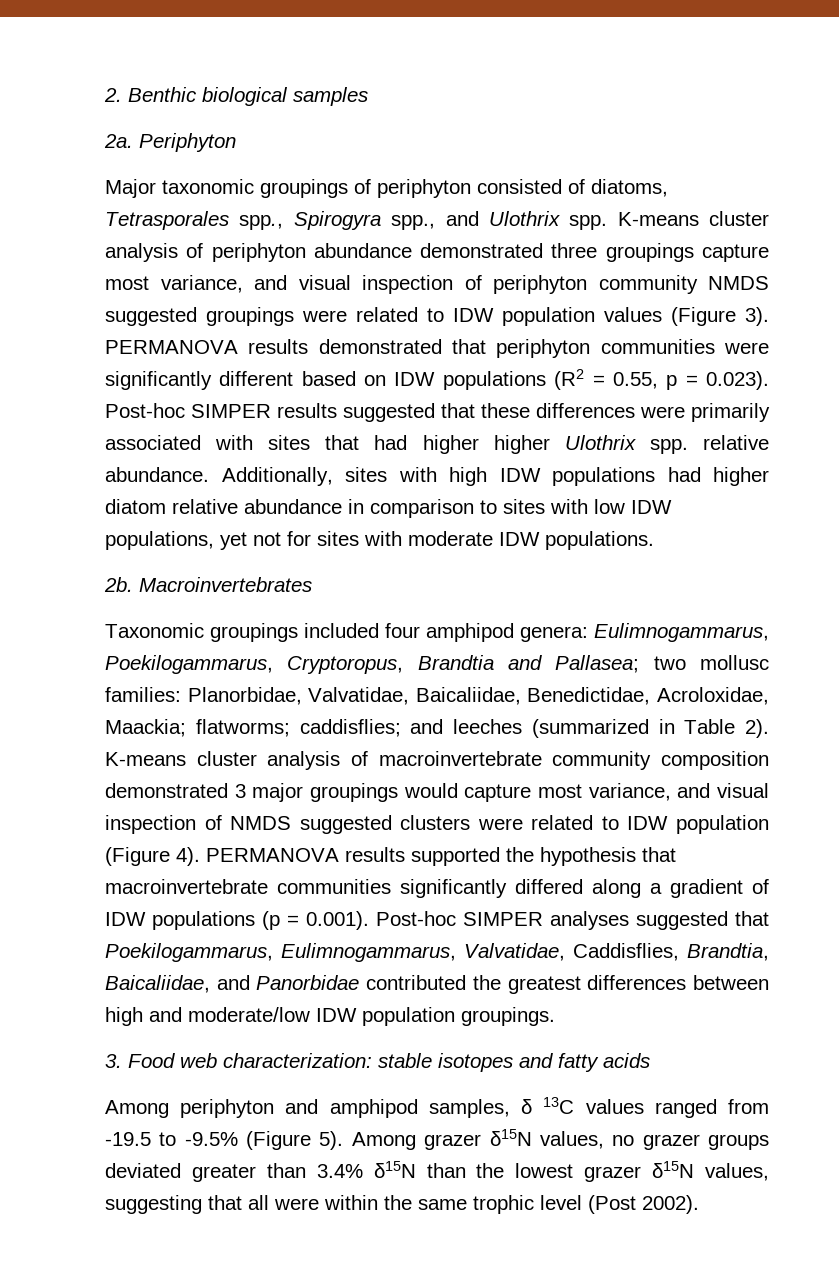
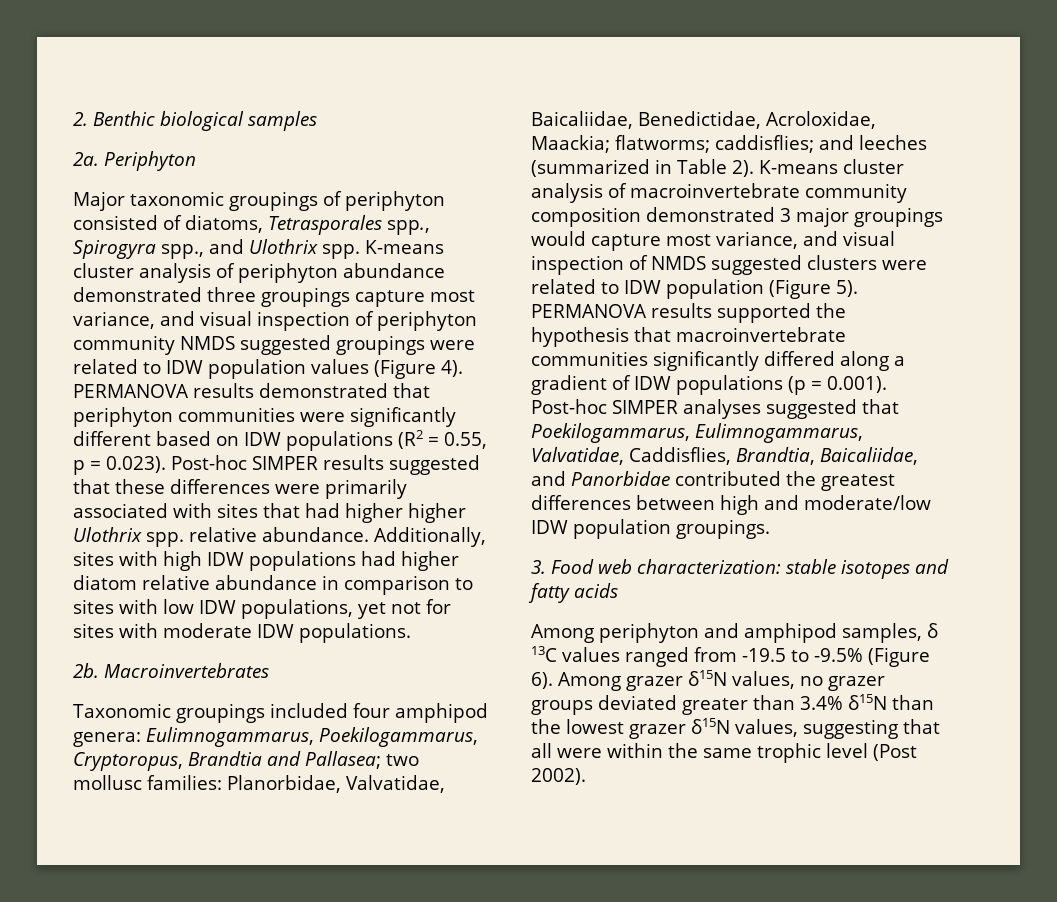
- K-means cluster analysis of periphyton abundance demonstrated three groupings capture most variance, and visual inspection of periphyton community NMDS suggested groupings were related to IDW population values (Figure 3).
+ K-means cluster analysis of periphyton abundance demonstrated three groupings capture most variance, and visual inspection of periphyton community NMDS suggested groupings were related to IDW population values (Figure 4).
- K-means cluster analysis of macroinvertebrate community composition demonstrated 3 major groupings would capture most variance, and visual inspection of NMDS suggested clusters were related to IDW population (Figure 4).
+ K-means cluster analysis of macroinvertebrate community composition demonstrated 3 major groupings would capture most variance, and visual inspection of NMDS suggested clusters were related to IDW population (Figure 5).
- Among periphyton and amphipod samples, δ 13C values ranged from -19.5 to -9.5% (Figure 5).
+ Among periphyton and amphipod samples, δ 13C values ranged from -19.5 to -9.5% (Figure 6).

